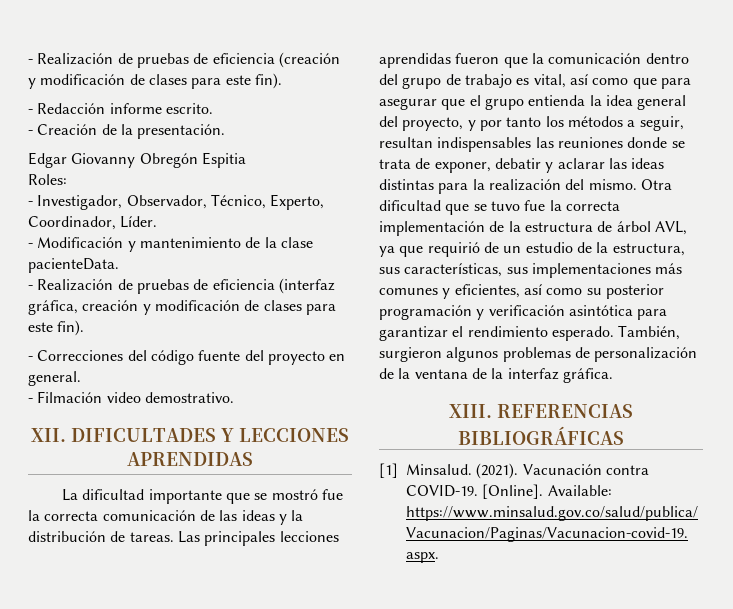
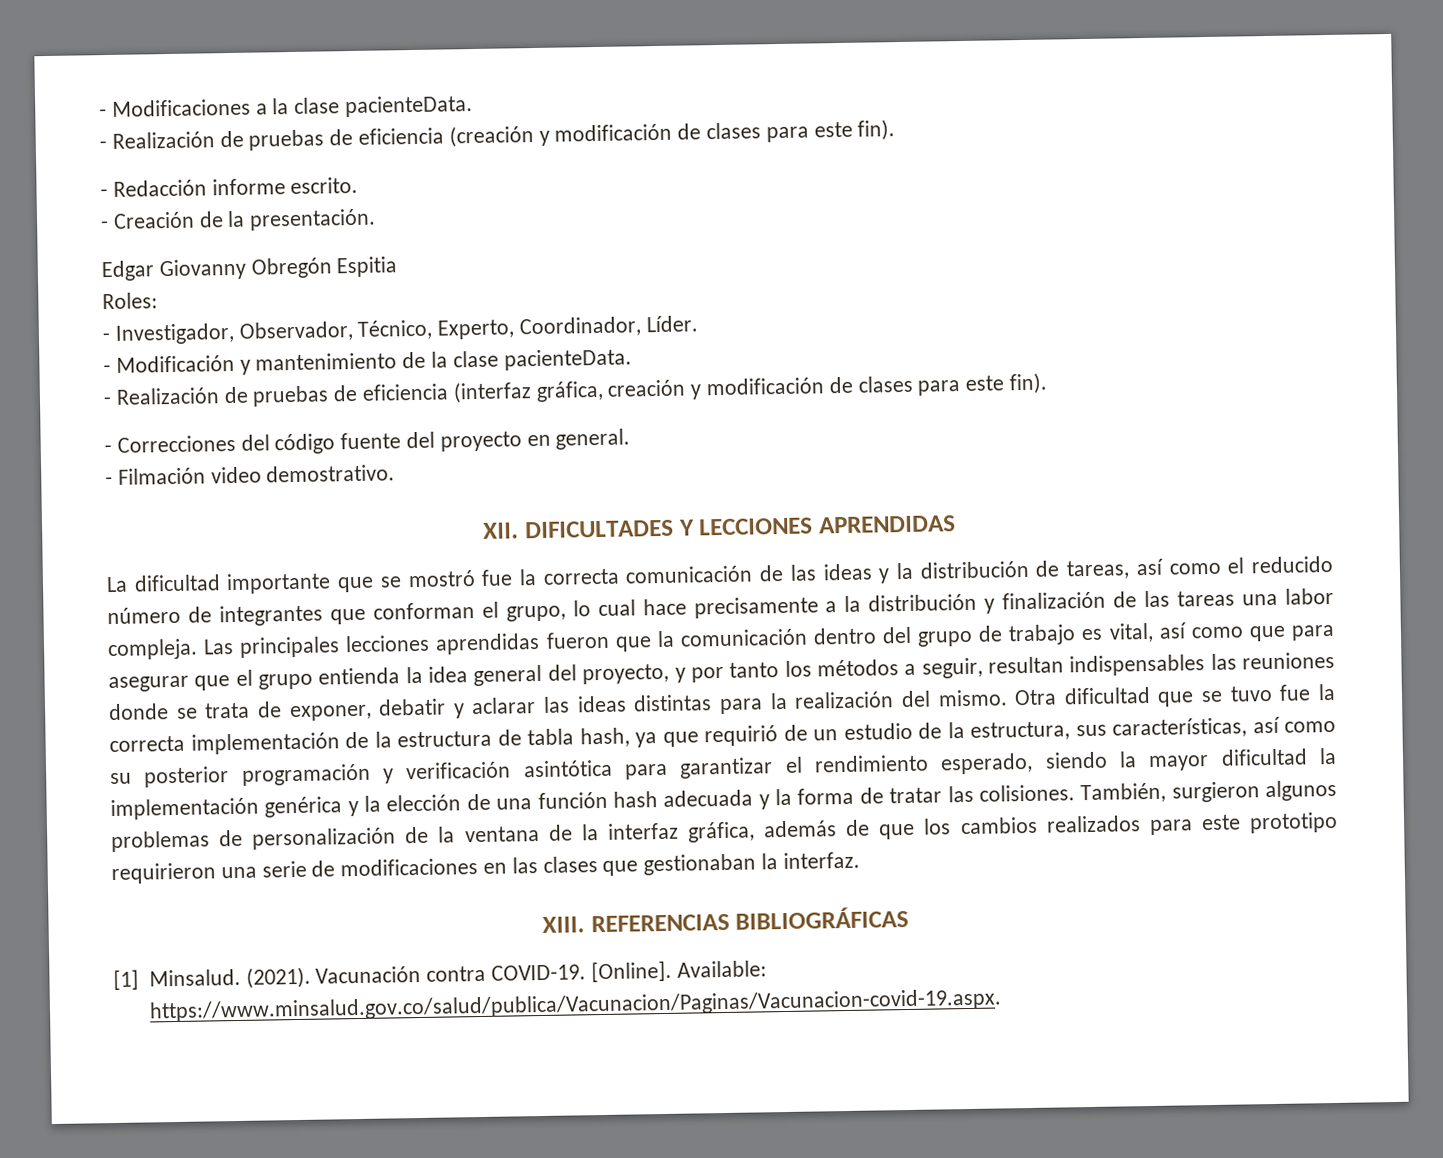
+ - Modificaciones a la clase pacienteData.
- La dificultad importante que se mostró fue la correcta comunicación de las ideas y la distribución de tareas.
+ La dificultad importante que se mostró fue la correcta comunicación de las ideas y la distribución de tareas, así como el reducido número de integrantes que conforman el grupo, lo cual hace precisamente a la distribución y finalización de las tareas una labor compleja.
- Otra dificultad que se tuvo fue la correcta implementación de la estructura de árbol AVL, ya que requirió de un estudio de la estructura, sus características, sus implementaciones más comunes y eficientes, así como su posterior programación y verificación asintótica para garantizar el rendimiento esperado.
+ Otra dificultad que se tuvo fue la correcta implementación de la estructura de tabla hash, ya que requirió de un estudio de la estructura, sus características, así como su posterior programación y verificación asintótica para garantizar el rendimiento esperado, siendo la mayor dificultad la implementación genérica y la elección de una función hash adecuada y la forma de tratar las colisiones.
- También, surgieron algunos problemas de personalización de la ventana de la interfaz gráfica.
+ También, surgieron algunos problemas de personalización de la ventana de la interfaz gráfica, además de que los cambios realizados para este prototipo requirieron una serie de modificaciones en las clases que gestionaban la interfaz.

